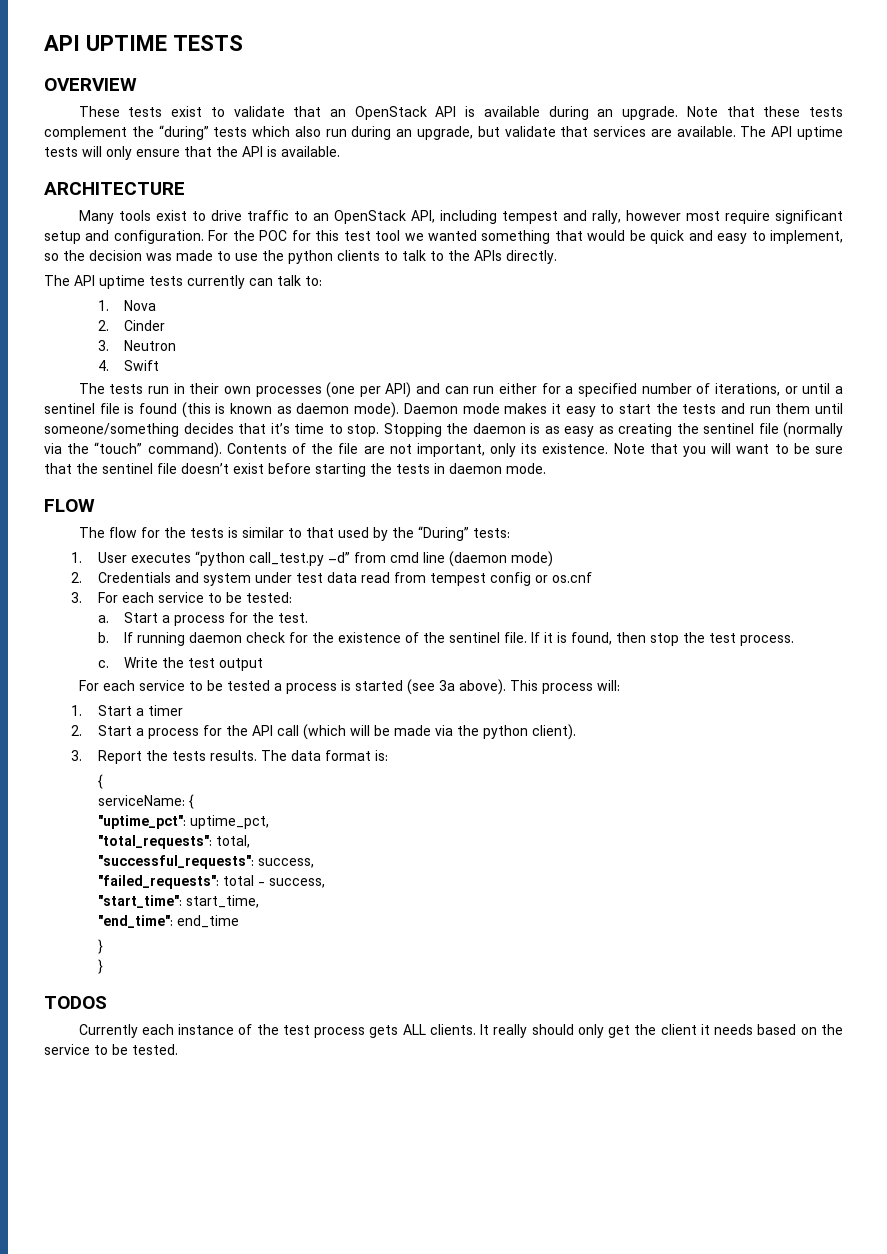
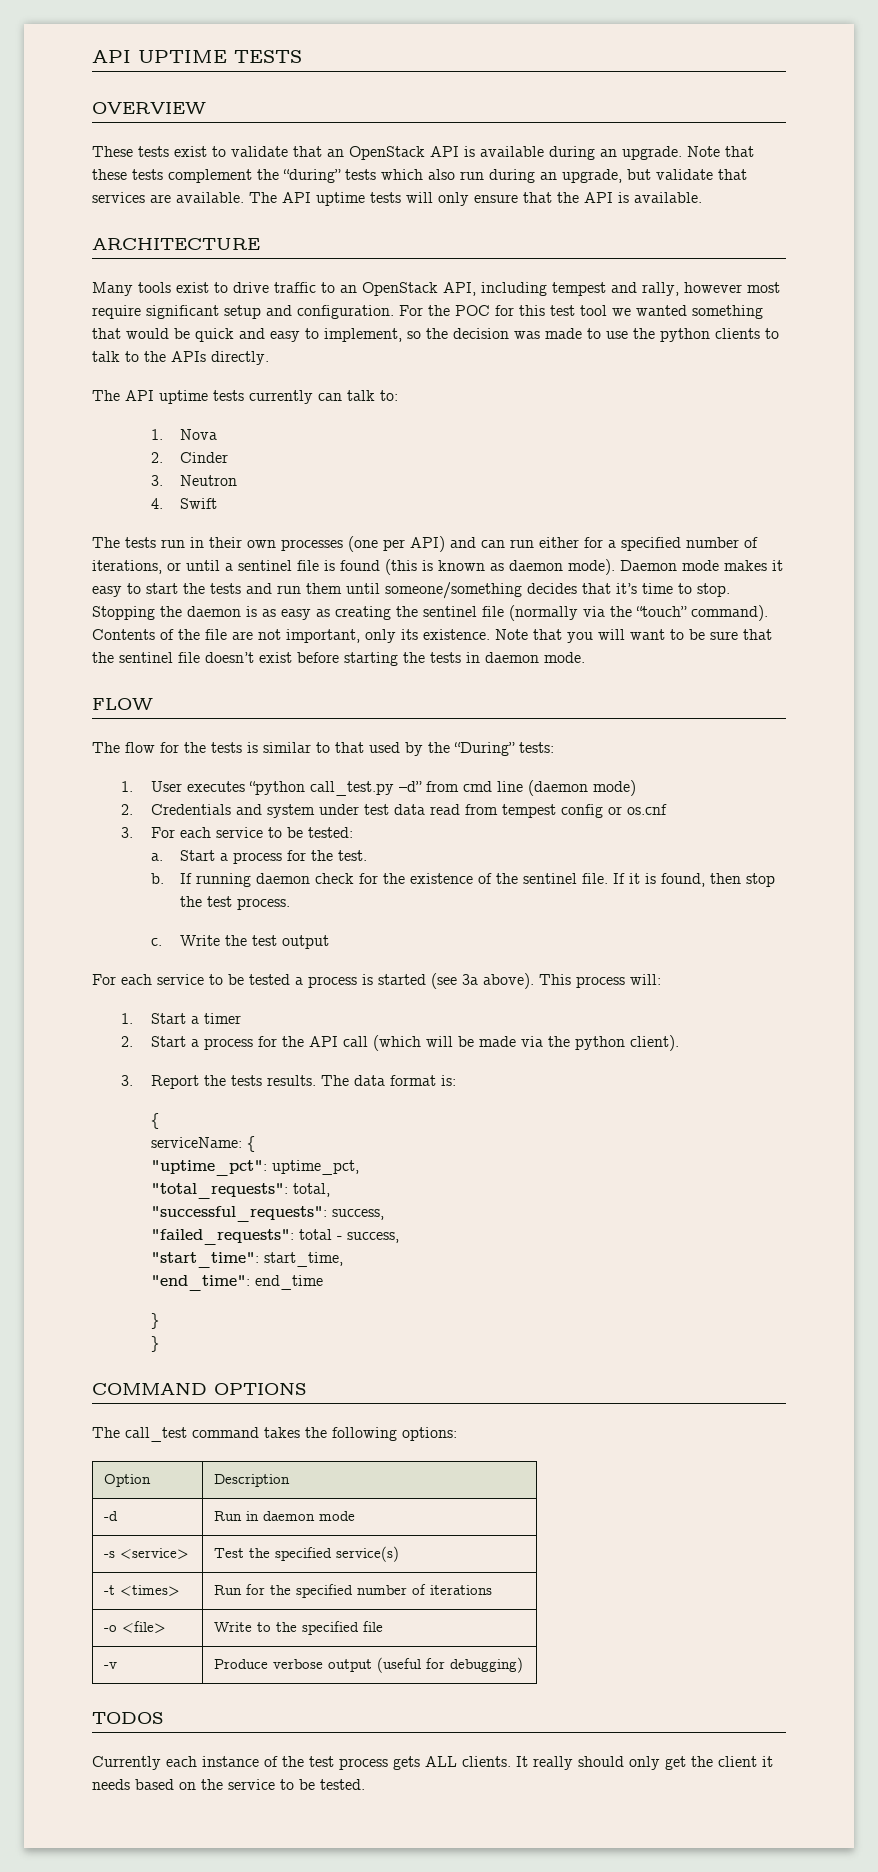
+ COMMAND OPTIONS
+ The call_test command takes the following options:
+ Option | Description
+ -d | Run in daemon mode
+ -s <service> | Test the specified service(s)
+ -t <times> | Run for the specified number of iterations
+ -o <file> | Write to the specified file
+ -v | Produce verbose output (useful for debugging)

